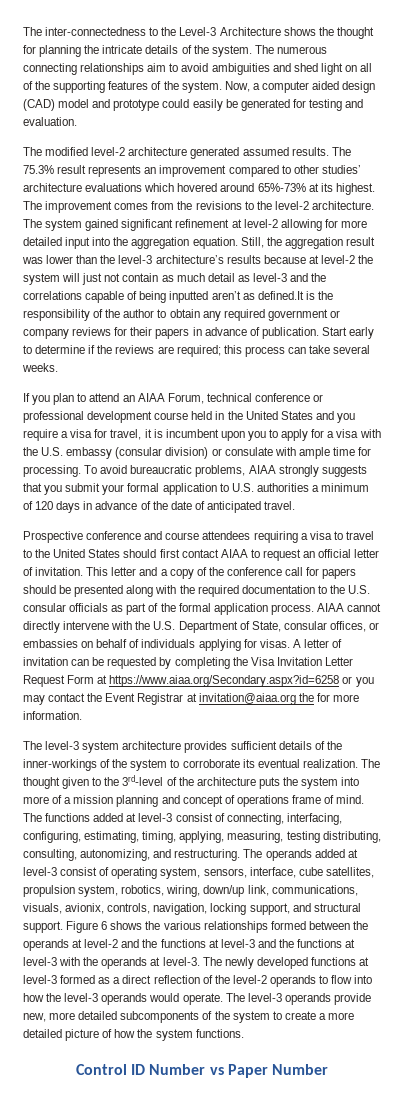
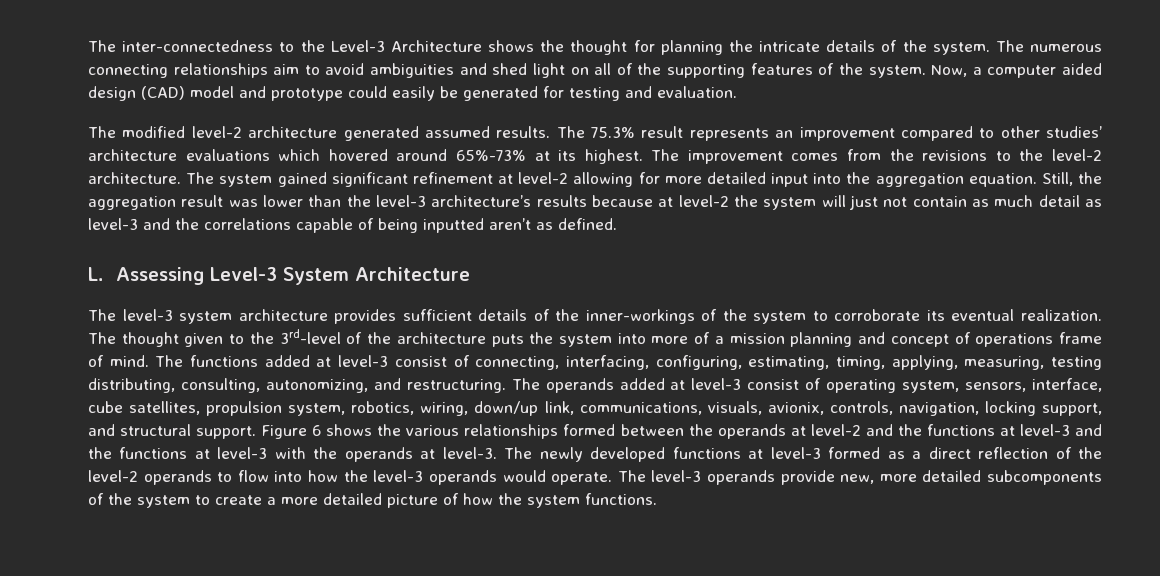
- Still, the aggregation result was lower than the level-3 architecture’s results because at level-2 the system will just not contain as much detail as level-3 and the correlations capable of being inputted aren’t as defined.It is the responsibility of the author to obtain any required government or company reviews for their papers in advance of publication. Start early to determine if the reviews are required; this process can take several weeks.
- If you plan to attend an AIAA Forum, technical conference or professional development course held in the United States and you require a visa for travel, it is incumbent upon you to apply for a visa with the U.S. embassy (consular division) or consulate with ample time for processing. To avoid bureaucratic problems, AIAA strongly suggests that you submit your formal application to U.S. authorities a minimum of 120 days in advance of the date of anticipated travel.
- Prospective conference and course attendees requiring a visa to travel to the United States should first contact AIAA to request an official letter of invitation. This letter and a copy of the conference call for papers should be presented along with the required documentation to the U.S. consular officials as part of the formal application process. AIAA cannot directly intervene with the U.S. Department of State, consular offices, or embassies on behalf of individuals applying for visas. A letter of invitation can be requested by completing the Visa Invitation Letter Request Form at https://www.aiaa.org/Secondary.aspx?id=6258 or you may contact the Event Registrar at invitation@aiaa.org the for more information.
+ Still, the aggregation result was lower than the level-3 architecture’s results because at level-2 the system will just not contain as much detail as level-3 and the correlations capable of being inputted aren’t as defined.
+ L. Assessing Level-3 System Architecture
- Control ID Number vs Paper Number

